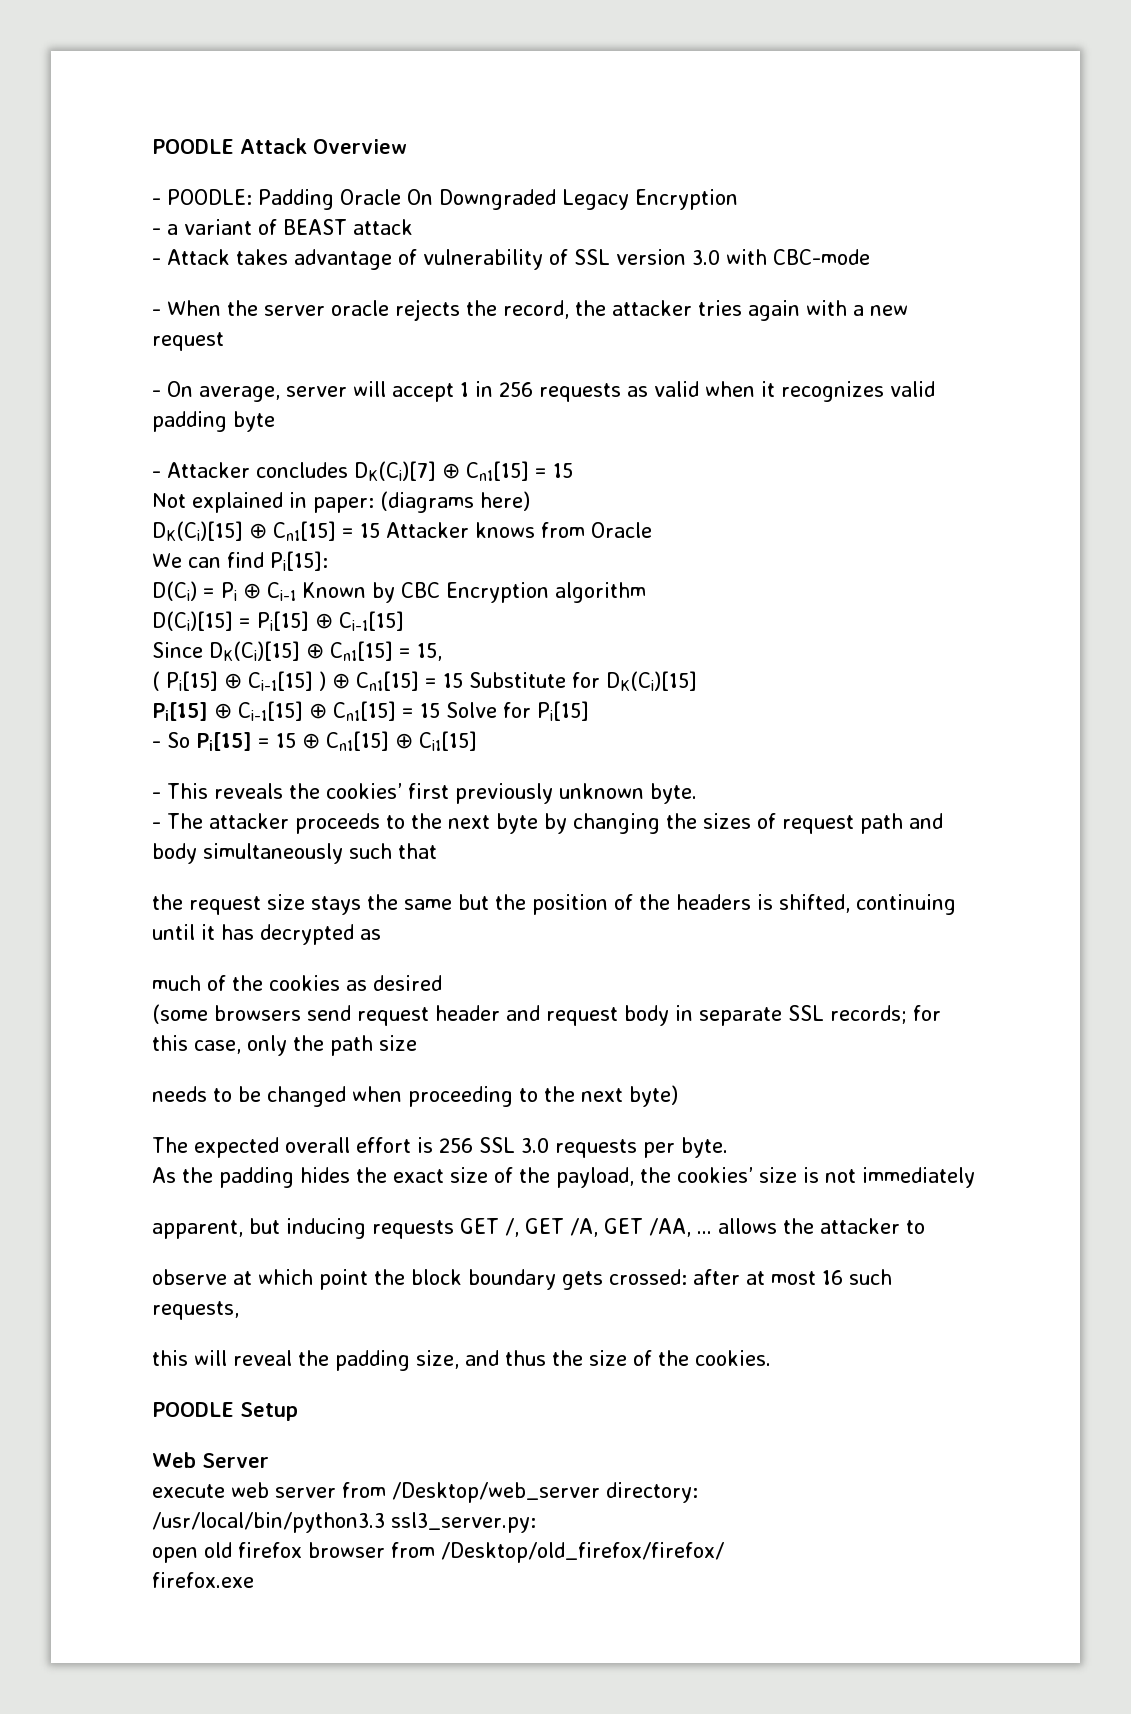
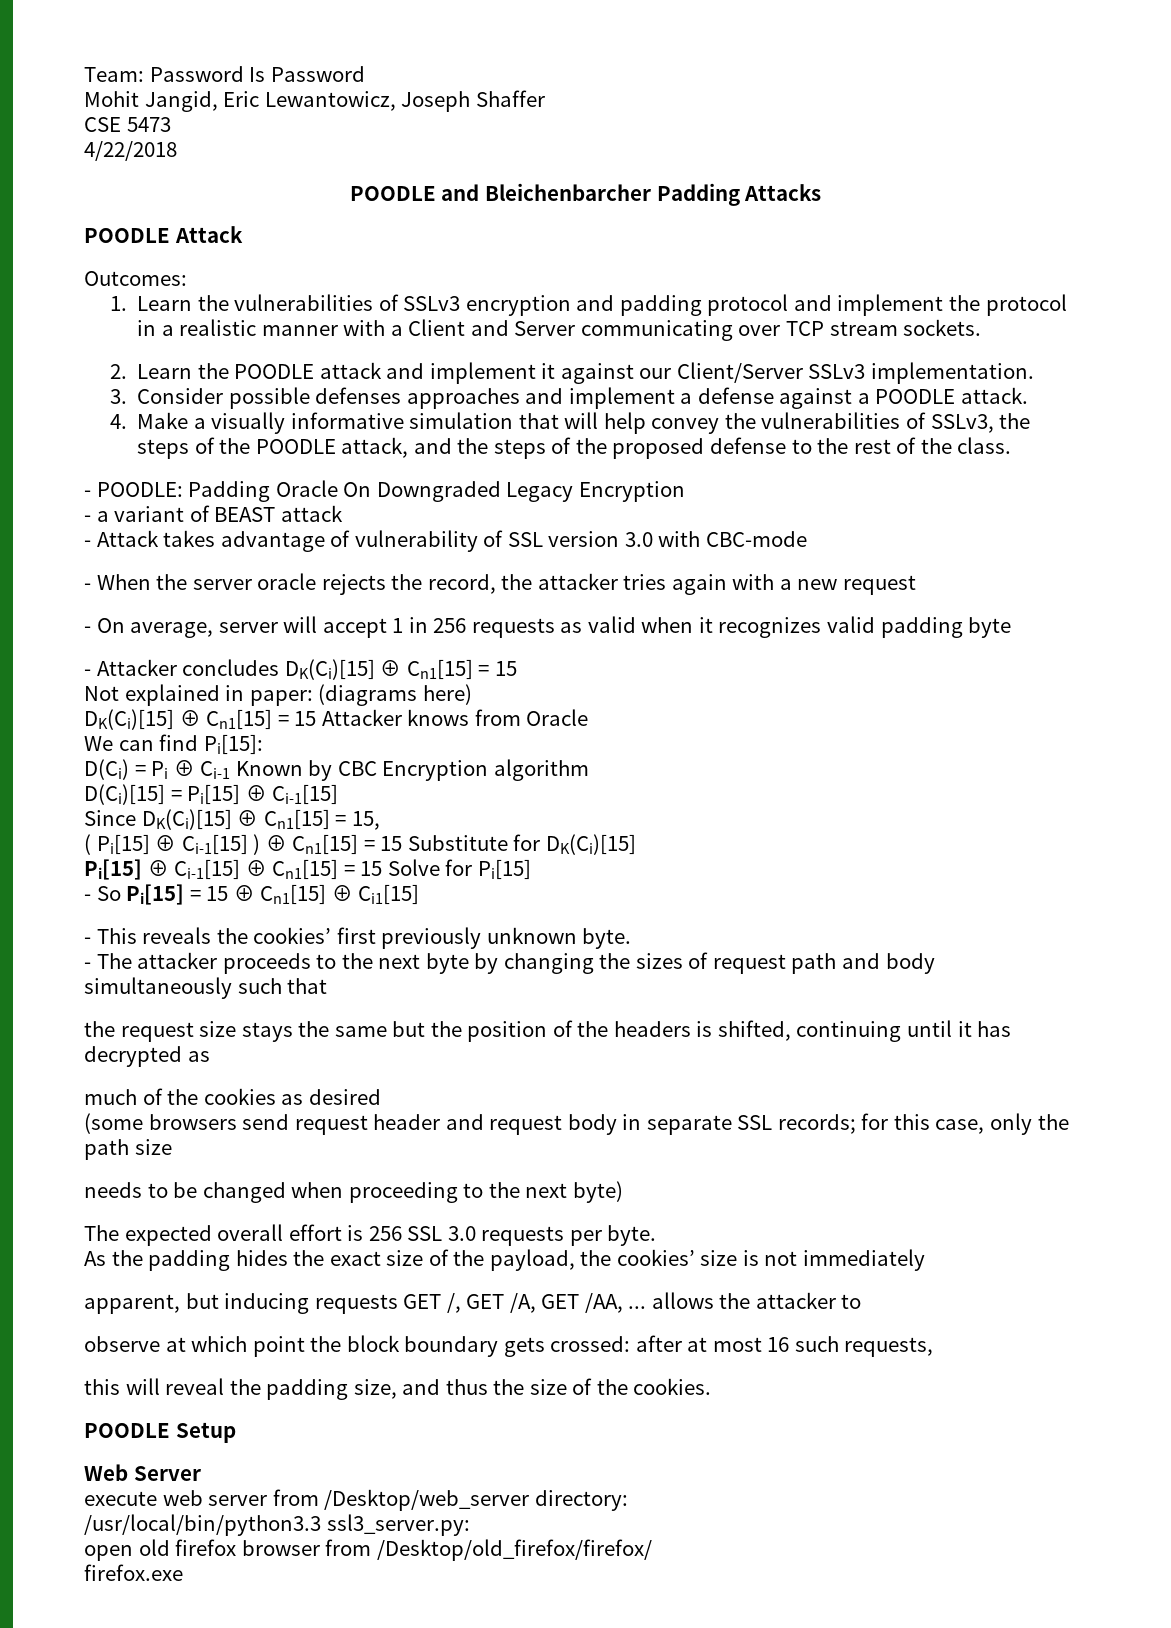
- POODLE Attack Overview
+ Team: Password Is Password
+ Mohit Jangid, Eric Lewantowicz, Joseph Shaffer
+ CSE 5473
+ 4/22/2018
+ POODLE and Bleichenbarcher Padding Attacks
+ POODLE Attack
+ Outcomes:
+ 1. Learn the vulnerabilities of SSLv3 encryption and padding protocol and implement the protocol in a realistic manner with a Client and Server communicating over TCP stream sockets.
+ 2. Learn the POODLE attack and implement it against our Client/Server SSLv3 implementation.
+ 3. Consider possible defenses approaches and implement a defense against a POODLE attack.
+ 4. Make a visually informative simulation that will help convey the vulnerabilities of SSLv3, the steps of the POODLE attack, and the steps of the proposed defense to the rest of the class.
- - Attacker concludes DK(Ci)[7] ⊕ Cn1[15] = 15
+ - Attacker concludes DK(Ci)[15] ⊕ Cn1[15] = 15

